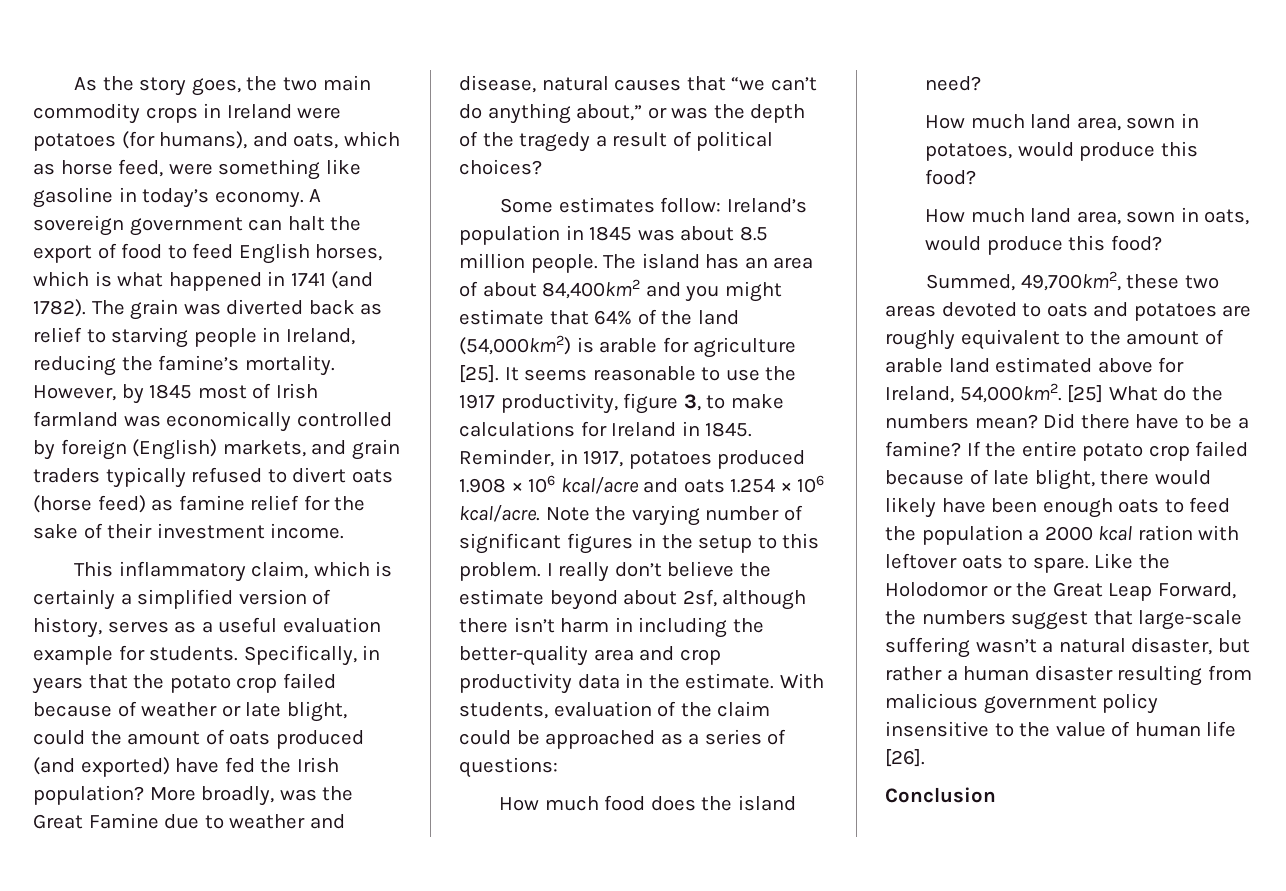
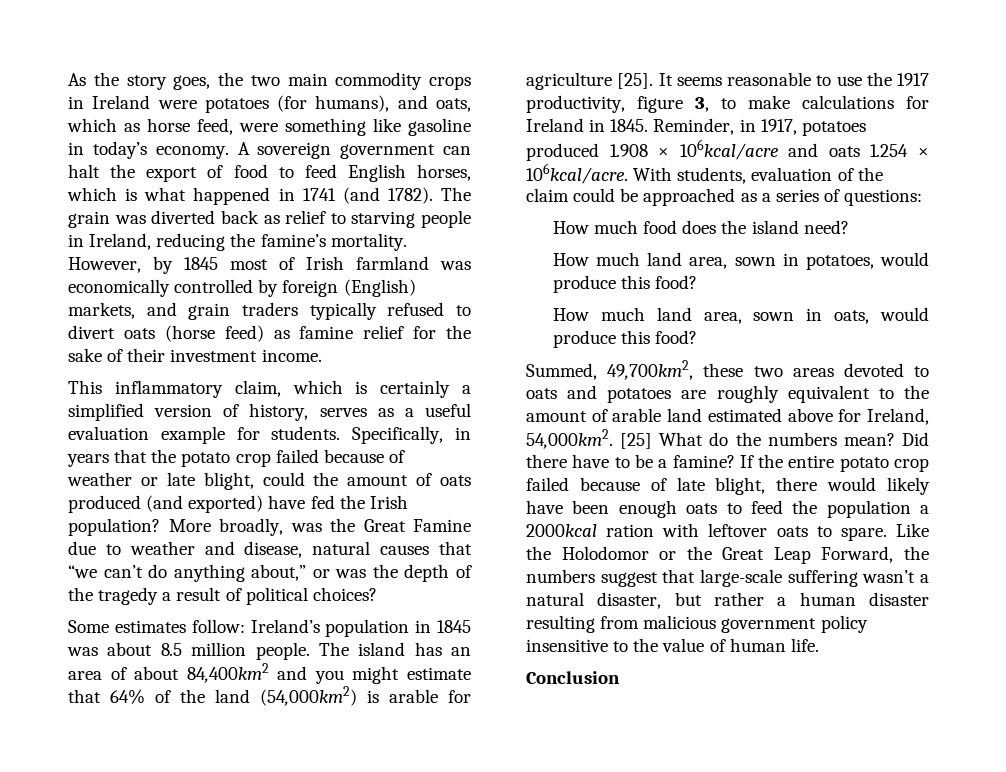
- Reminder, in 1917, potatoes produced 1.908 × 106 kcal/acre and oats 1.254 × 106 kcal/acre. Note the varying number of significant figures in the setup to this problem. I really don’t believe the estimate beyond about 2sf, although there isn’t harm in including the better-quality area and crop productivity data in the estimate.
+ Reminder, in 1917, potatoes produced 1.908 × 106kcal/acre and oats 1.254 × 106kcal/acre.
- If the entire potato crop failed because of late blight, there would likely have been enough oats to feed the population a 2000 kcal ration with leftover oats to spare.
+ If the entire potato crop failed because of late blight, there would likely have been enough oats to feed the population a 2000kcal ration with leftover oats to spare.
- Like the Holodomor or the Great Leap Forward, the numbers suggest that large-scale suffering wasn’t a natural disaster, but rather a human disaster resulting from malicious government policy insensitive to the value of human life [26].
+ Like the Holodomor or the Great Leap Forward, the numbers suggest that large-scale suffering wasn’t a natural disaster, but rather a human disaster resulting from malicious government policy insensitive to the value of human life.

